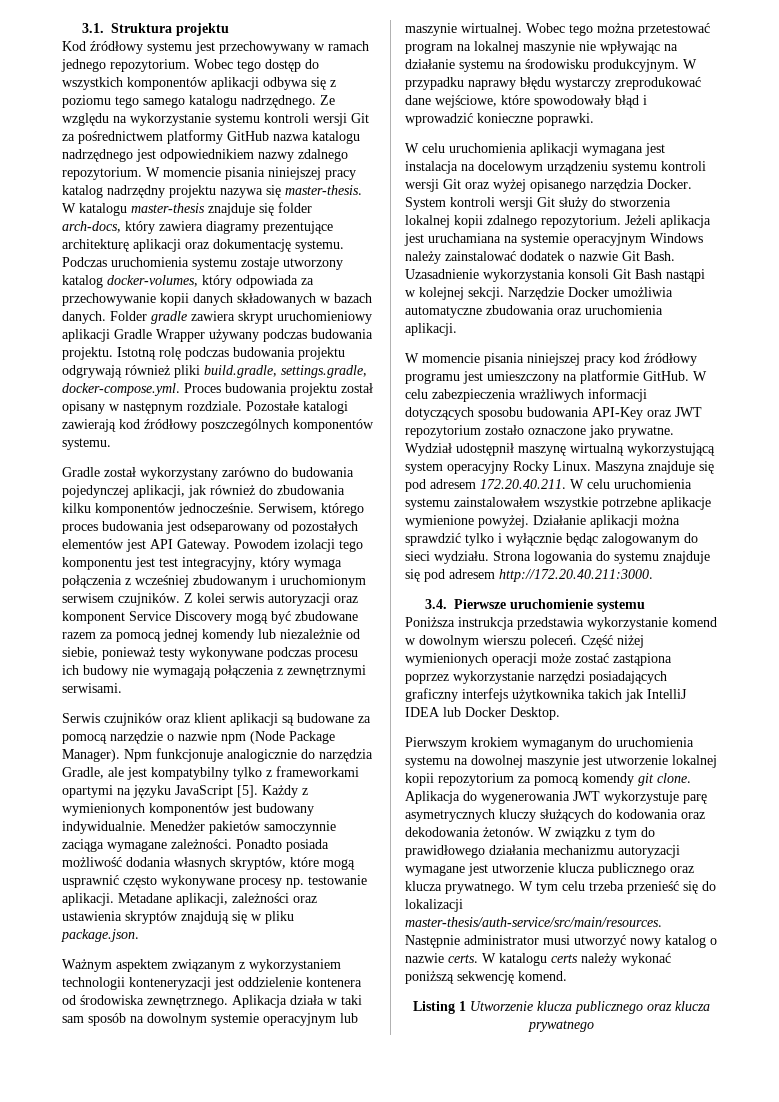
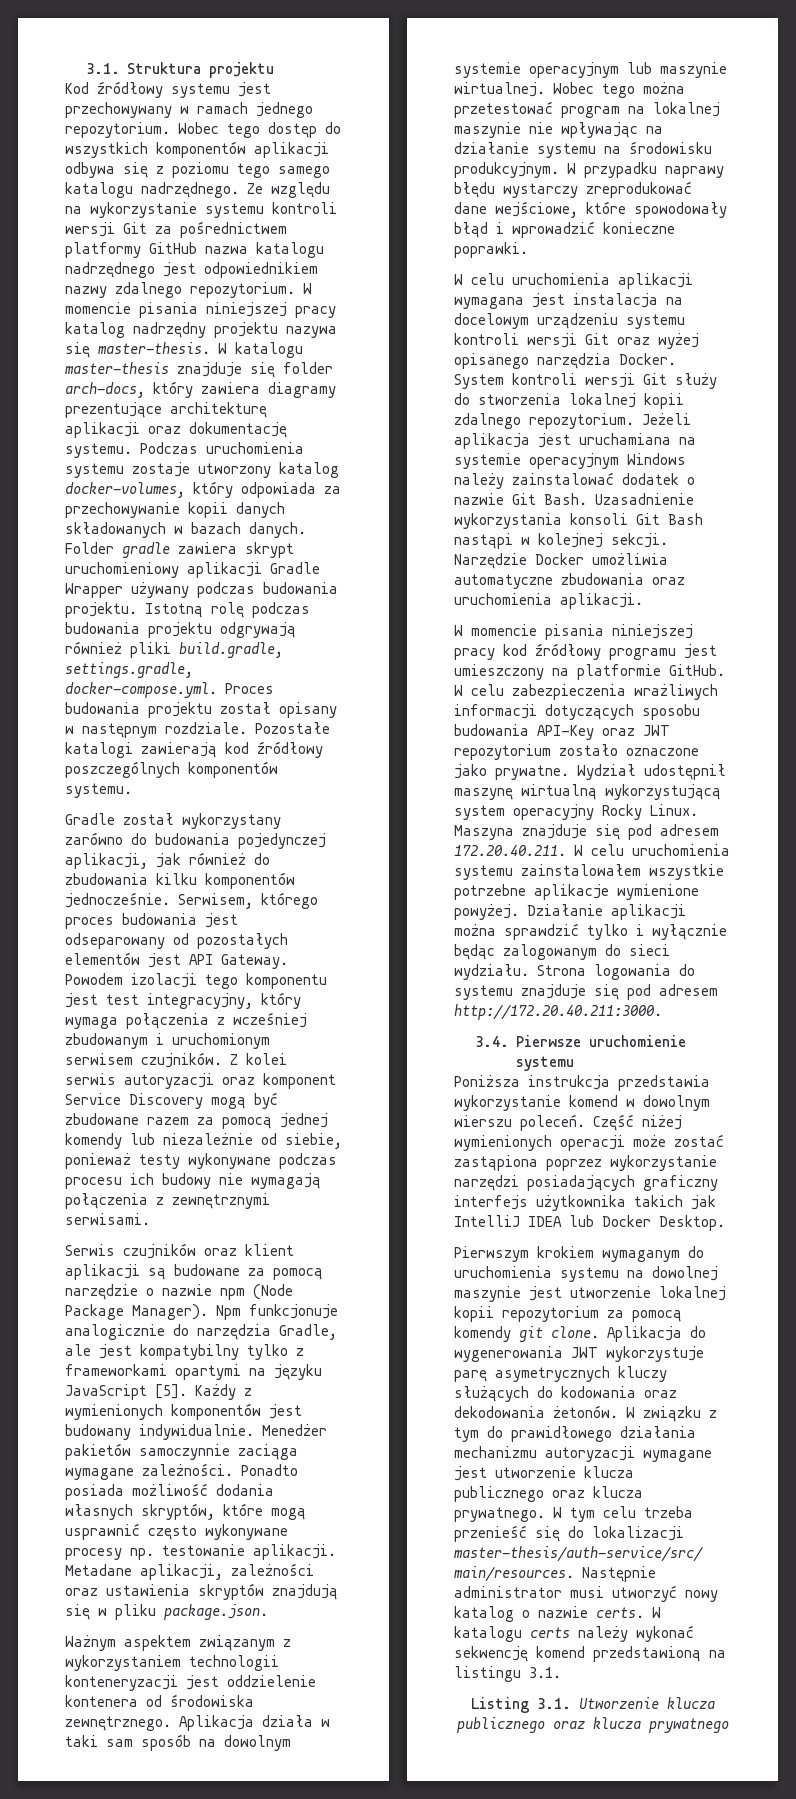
- W katalogu certs należy wykonać poniższą sekwencję komend.
+ W katalogu certs należy wykonać sekwencję komend przedstawioną na listingu 3.1.
- Listing 1 Utworzenie klucza publicznego oraz klucza prywatnego
+ Listing 3.1. Utworzenie klucza publicznego oraz klucza prywatnego

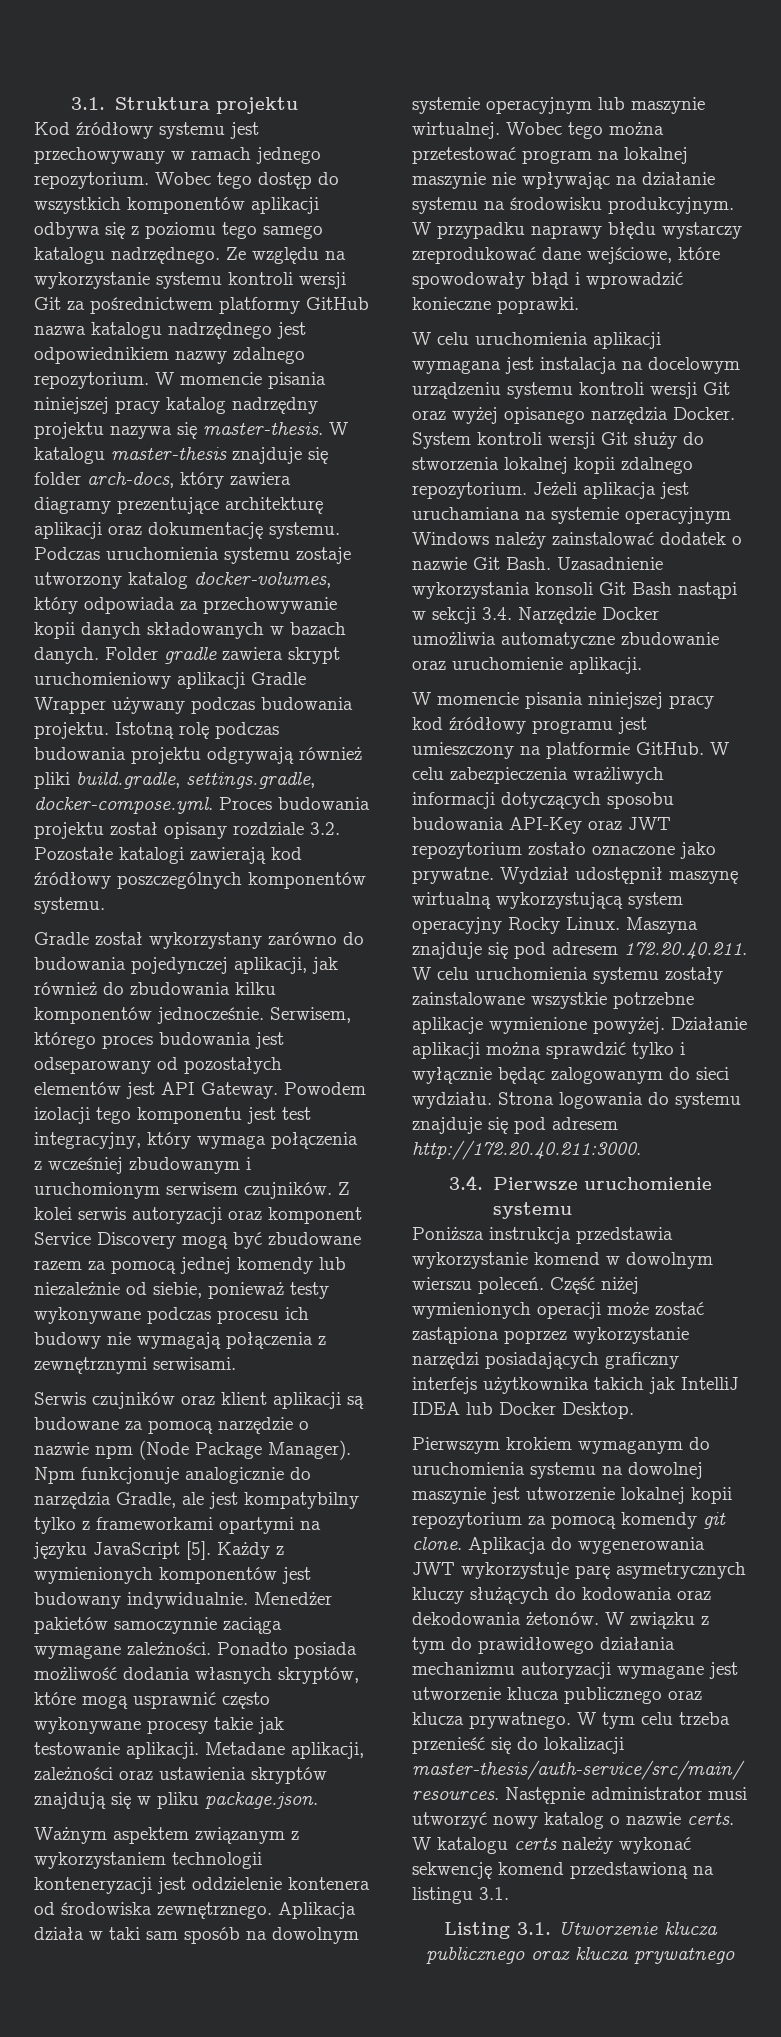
- Istotną rolę podczas budowania projektu odgrywają również pliki build.gradle, settings.gradle, docker-compose.yml. Proces budowania projektu został opisany w następnym rozdziale. Pozostałe katalogi zawierają kod źródłowy poszczególnych komponentów systemu.
+ Istotną rolę podczas budowania projektu odgrywają również pliki build.gradle, settings.gradle, docker-compose.yml. Proces budowania projektu został opisany rozdziale 3.2. Pozostałe katalogi zawierają kod źródłowy poszczególnych komponentów systemu.
- Ponadto posiada możliwość dodania własnych skryptów, które mogą usprawnić często wykonywane procesy np. testowanie aplikacji.
+ Ponadto posiada możliwość dodania własnych skryptów, które mogą usprawnić często wykonywane procesy takie jak testowanie aplikacji.
- Uzasadnienie wykorzystania konsoli Git Bash nastąpi w kolejnej sekcji. Narzędzie Docker umożliwia automatyczne zbudowania oraz uruchomienia aplikacji.
+ Uzasadnienie wykorzystania konsoli Git Bash nastąpi w sekcji 3.4. Narzędzie Docker umożliwia automatyczne zbudowanie oraz uruchomienie aplikacji.
- Maszyna znajduje się pod adresem 172.20.40.211. W celu uruchomienia systemu zainstalowałem wszystkie potrzebne aplikacje wymienione powyżej.
+ Maszyna znajduje się pod adresem 172.20.40.211. W celu uruchomienia systemu zostały zainstalowane wszystkie potrzebne aplikacje wymienione powyżej.

